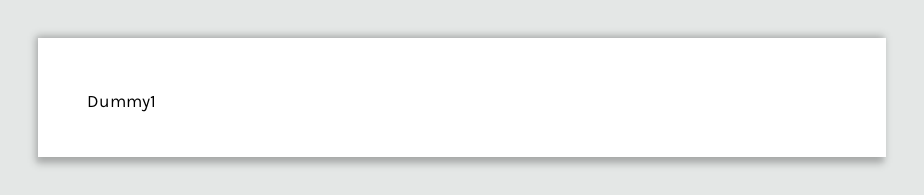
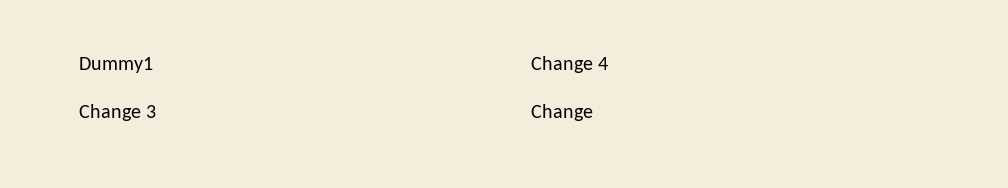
+ Change 3
+ Change 4
+ Change

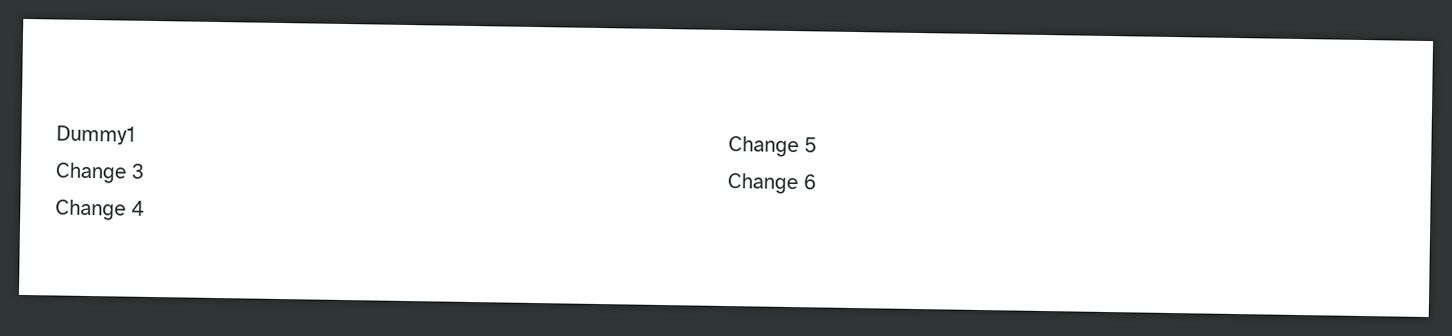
  Change 4
- Change
+ Change 5
+ Change 6

